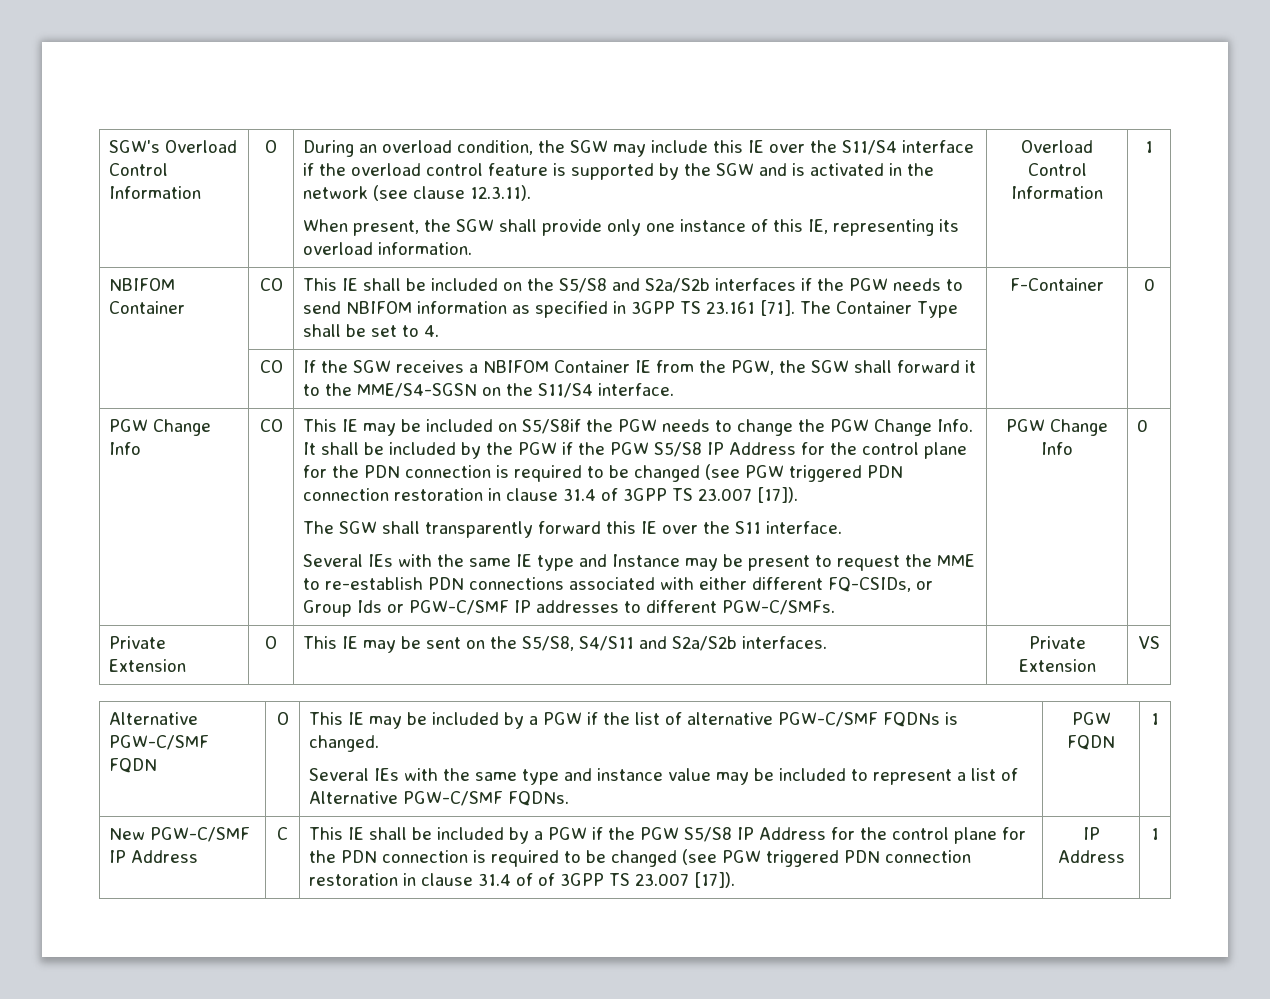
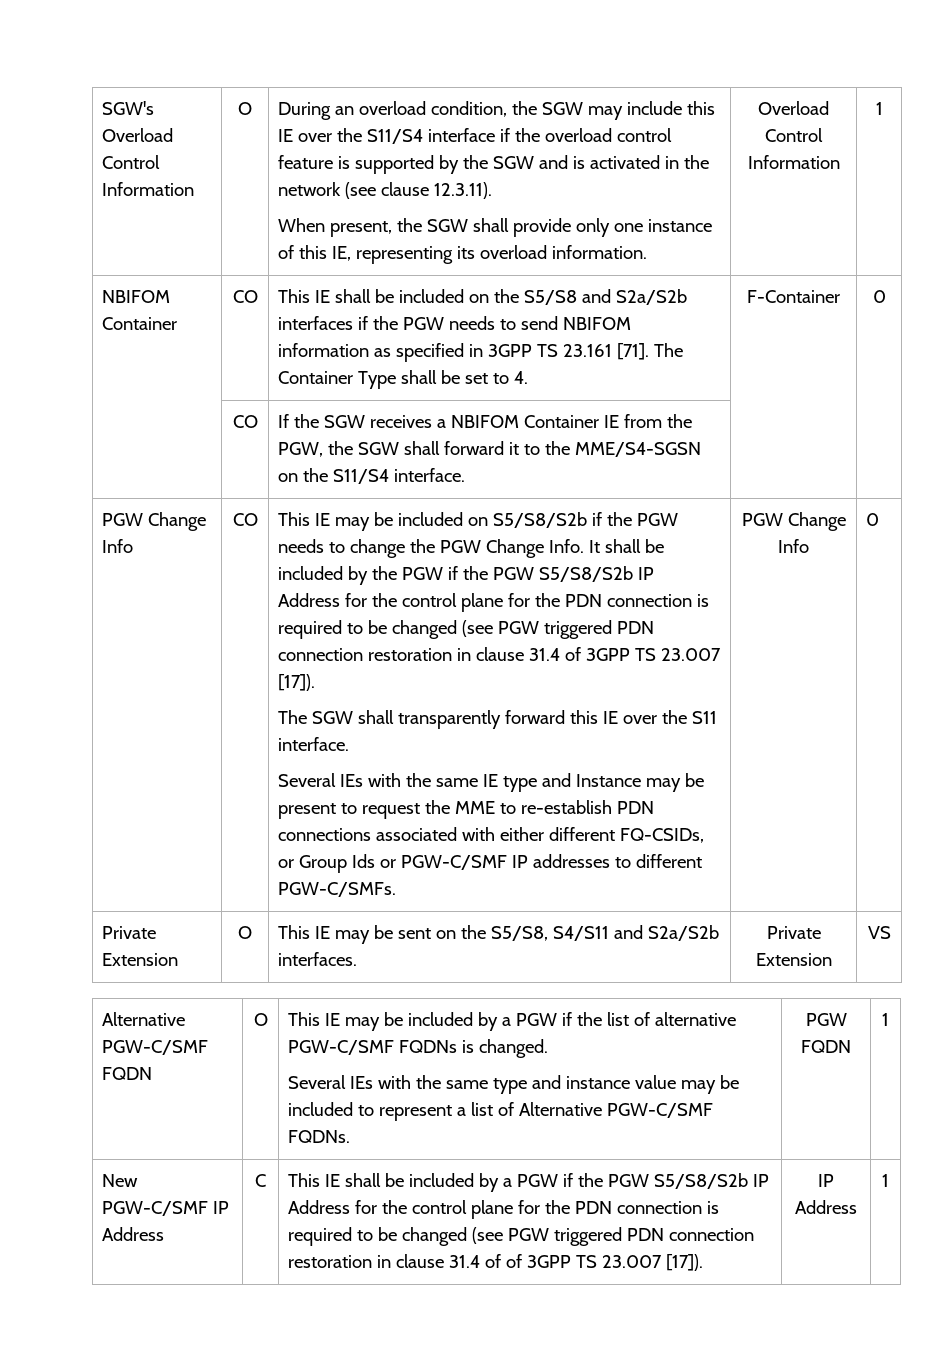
- This IE may be included on S5/S8if the PGW needs to change the PGW Change Info.
+ This IE may be included on S5/S8/S2b if the PGW needs to change the PGW Change Info.
- It shall be included by the PGW if the PGW S5/S8 IP Address for the control plane for the PDN connection is required to be changed (see PGW triggered PDN connection restoration in clause 31.4 of 3GPP TS 23.007 [17]).
+ It shall be included by the PGW if the PGW S5/S8/S2b IP Address for the control plane for the PDN connection is required to be changed (see PGW triggered PDN connection restoration in clause 31.4 of 3GPP TS 23.007 [17]).
- This IE shall be included by a PGW if the PGW S5/S8 IP Address for the control plane for the PDN connection is required to be changed (see PGW triggered PDN connection restoration in clause 31.4 of of 3GPP TS 23.007 [17]).
+ This IE shall be included by a PGW if the PGW S5/S8/S2b IP Address for the control plane for the PDN connection is required to be changed (see PGW triggered PDN connection restoration in clause 31.4 of of 3GPP TS 23.007 [17]).

